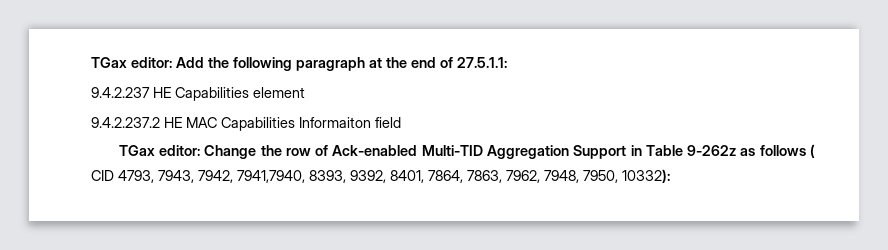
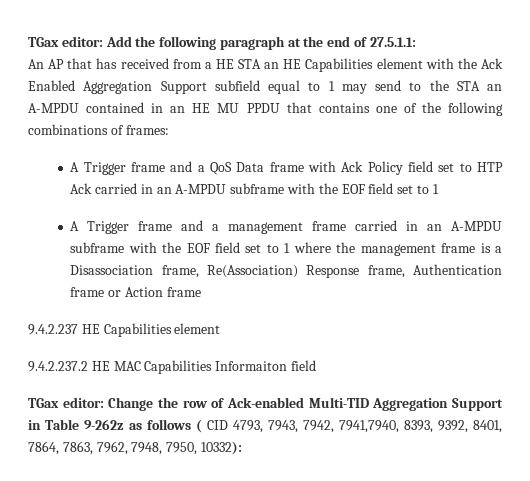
+ An AP that has received from a HE STA an HE Capabilities element with the Ack Enabled Aggregation Support subfield equal to 1 may send to the STA an A-MPDU contained in an HE MU PPDU that contains one of the following combinations of frames:
+ A Trigger frame and a QoS Data frame with Ack Policy field set to HTP Ack carried in an A-MPDU subframe with the EOF field set to 1
+ A Trigger frame and a management frame carried in an A-MPDU subframe with the EOF field set to 1 where the management frame is a Disassociation frame, Re(Association) Response frame, Authentication frame or Action frame

